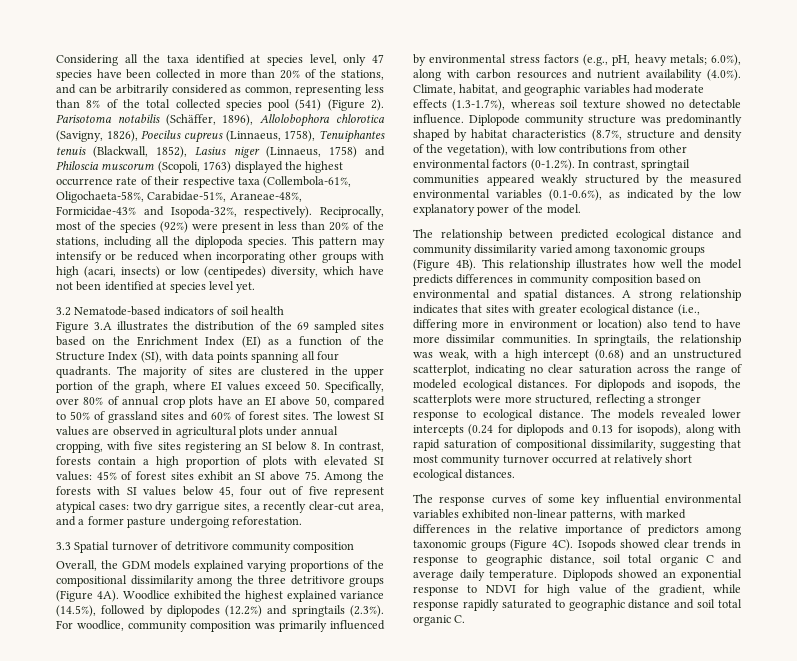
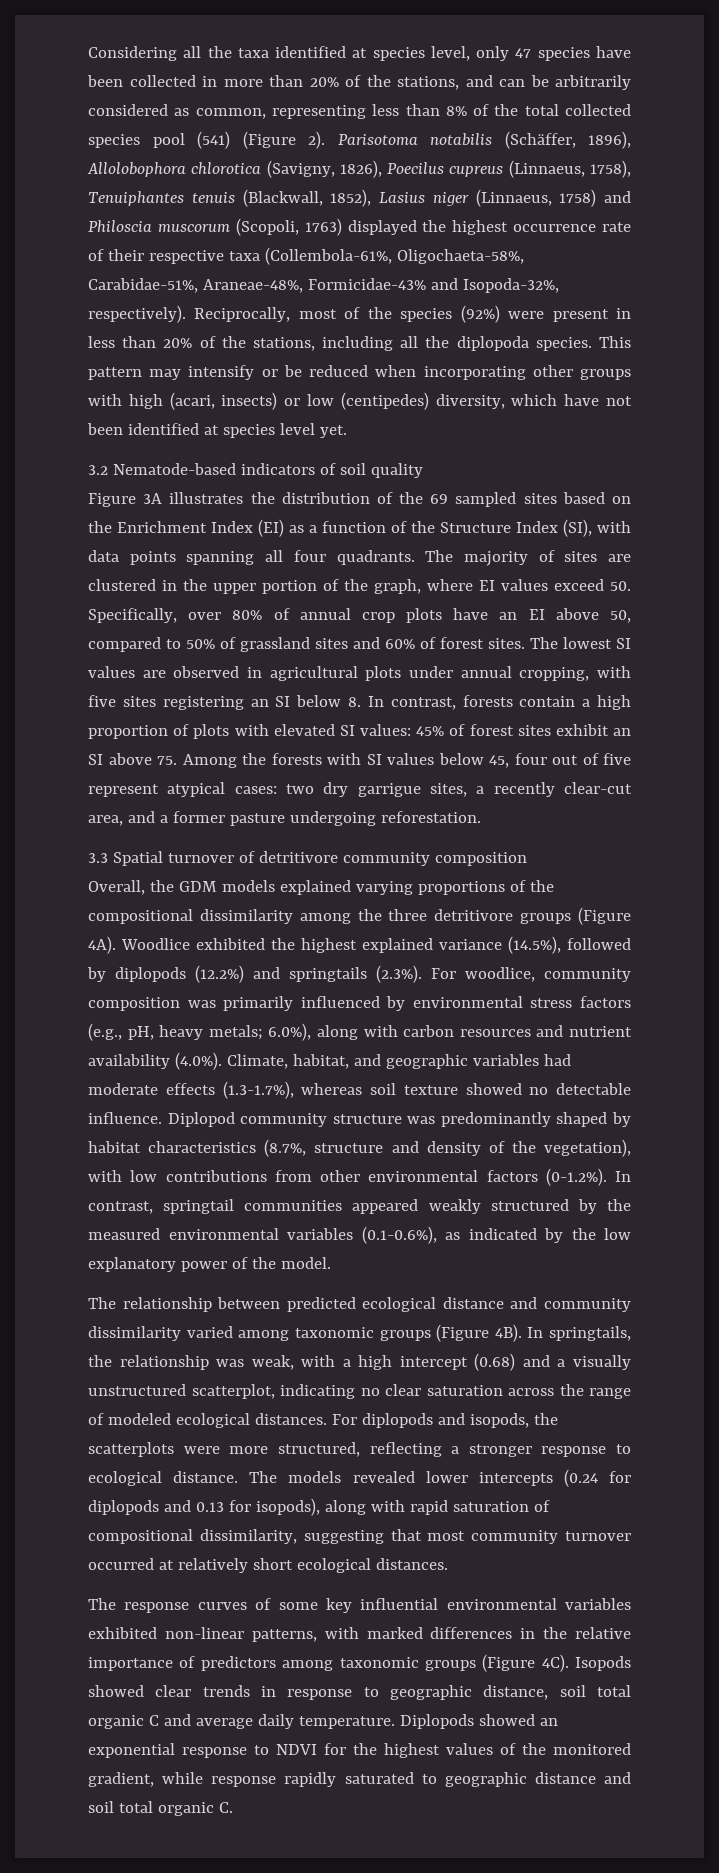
- 3.2 Nematode-based indicators of soil health
+ 3.2 Nematode-based indicators of soil quality
- Figure 3.A illustrates the distribution of the 69 sampled sites based on the Enrichment Index (EI) as a function of the Structure Index (SI), with data points spanning all four quadrants.
+ Figure 3A illustrates the distribution of the 69 sampled sites based on the Enrichment Index (EI) as a function of the Structure Index (SI), with data points spanning all four quadrants.
- Woodlice exhibited the highest explained variance (14.5%), followed by diplopodes (12.2%) and springtails (2.3%). For woodlice, community composition was primarily influenced by environmental stress factors (e.g., pH, heavy metals; 6.0%), along with carbon resources and nutrient availability (4.0%). Climate, habitat, and geographic variables had moderate effects (1.3-1.7%), whereas soil texture showed no detectable influence.
+ Woodlice exhibited the highest explained variance (14.5%), followed by diplopods (12.2%) and springtails (2.3%). For woodlice, community composition was primarily influenced by environmental stress factors (e.g., pH, heavy metals; 6.0%), along with carbon resources and nutrient availability (4.0%). Climate, habitat, and geographic variables had moderate effects (1.3-1.7%), whereas soil texture showed no detectable influence.
- Diplopode community structure was predominantly shaped by habitat characteristics (8.7%, structure and density of the vegetation), with low contributions from other environmental factors (0-1.2%). In contrast, springtail communities appeared weakly structured by the measured environmental variables (0.1-0.6%), as indicated by the low explanatory power of the model.
+ Diplopod community structure was predominantly shaped by habitat characteristics (8.7%, structure and density of the vegetation), with low contributions from other environmental factors (0-1.2%). In contrast, springtail communities appeared weakly structured by the measured environmental variables (0.1-0.6%), as indicated by the low explanatory power of the model.
- This relationship illustrates how well the model predicts differences in community composition based on environmental and spatial distances. A strong relationship indicates that sites with greater ecological distance (i.e., differing more in environment or location) also tend to have more dissimilar communities.
- In springtails, the relationship was weak, with a high intercept (0.68) and an unstructured scatterplot, indicating no clear saturation across the range of modeled ecological distances.
+ In springtails, the relationship was weak, with a high intercept (0.68) and a visually unstructured scatterplot, indicating no clear saturation across the range of modeled ecological distances.
- Diplopods showed an exponential response to NDVI for high value of the gradient, while response rapidly saturated to geographic distance and soil total organic C.
+ Diplopods showed an exponential response to NDVI for the highest values of the monitored gradient, while response rapidly saturated to geographic distance and soil total organic C.

